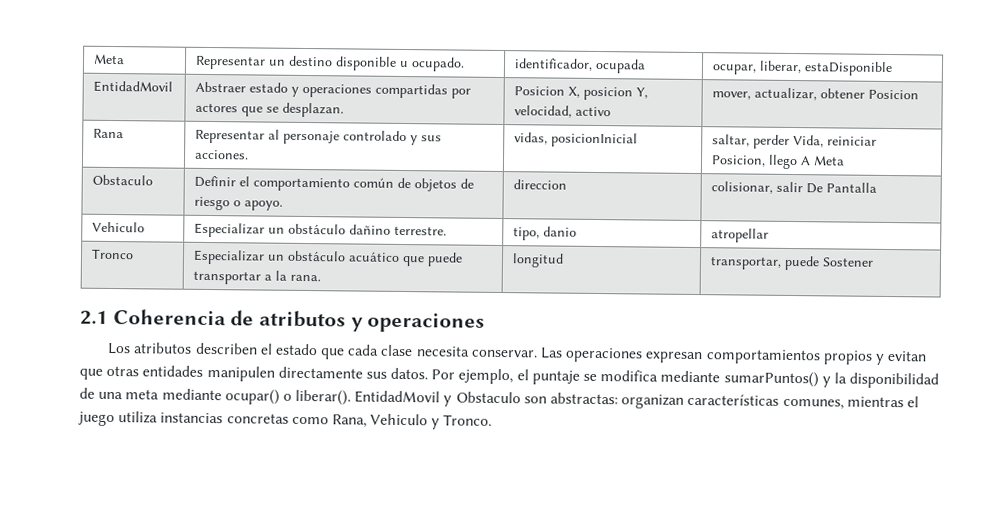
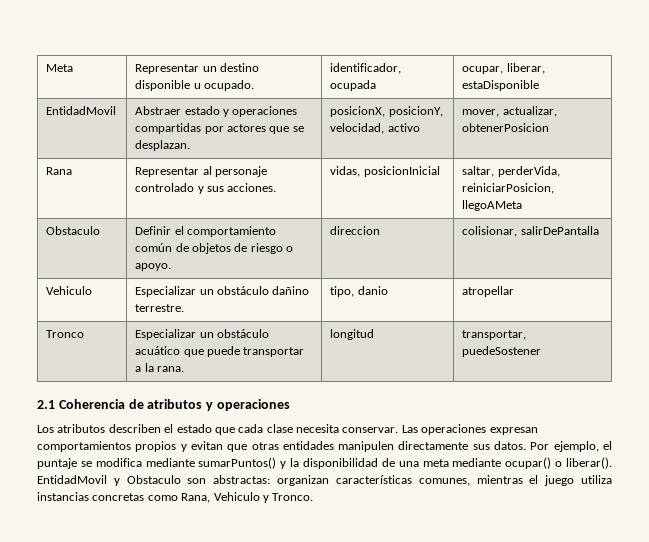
- EntidadMovil | Abstraer estado y operaciones compartidas por actores que se desplazan. | Posicion X, posicion Y, velocidad, activo | mover, actualizar, obtener Posicion
+ EntidadMovil | Abstraer estado y operaciones compartidas por actores que se desplazan. | posicionX, posicionY, velocidad, activo | mover, actualizar, obtenerPosicion
- Rana | Representar al personaje controlado y sus acciones. | vidas, posicionInicial | saltar, perder Vida, reiniciar Posicion, llego A Meta
+ Rana | Representar al personaje controlado y sus acciones. | vidas, posicionInicial | saltar, perderVida, reiniciarPosicion, llegoAMeta
- Obstaculo | Definir el comportamiento común de objetos de riesgo o apoyo. | direccion | colisionar, salir De Pantalla
+ Obstaculo | Definir el comportamiento común de objetos de riesgo o apoyo. | direccion | colisionar, salirDePantalla
- Tronco | Especializar un obstáculo acuático que puede transportar a la rana. | longitud | transportar, puede Sostener
+ Tronco | Especializar un obstáculo acuático que puede transportar a la rana. | longitud | transportar, puedeSostener

